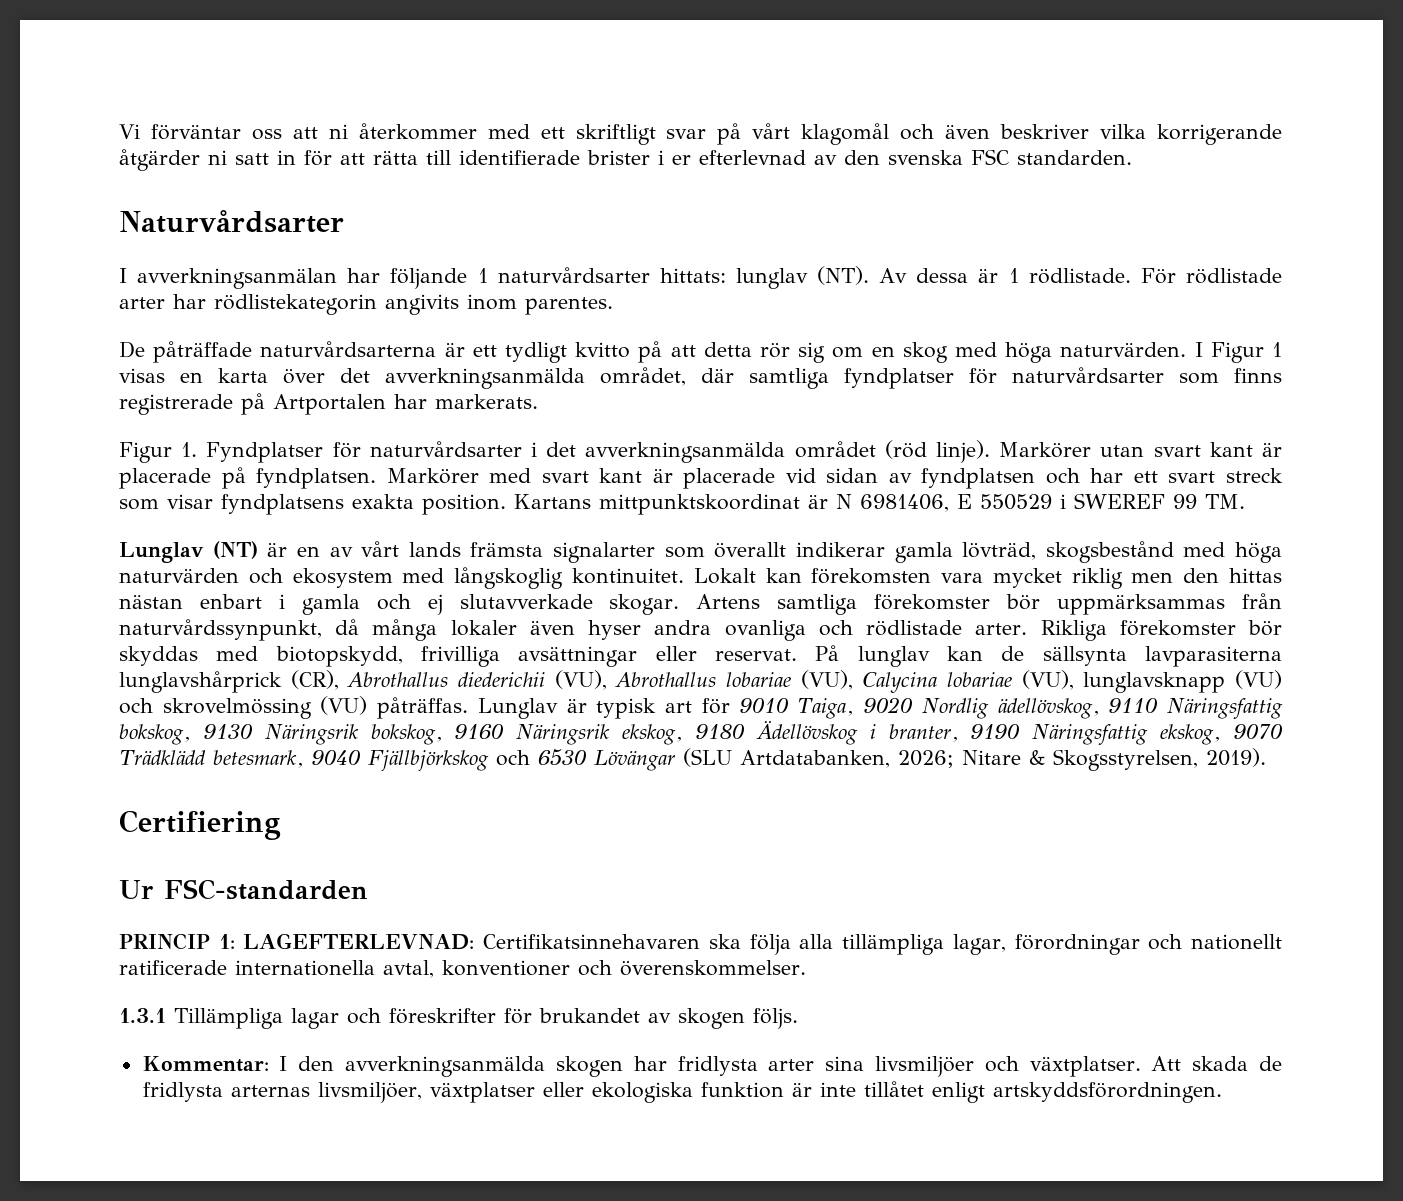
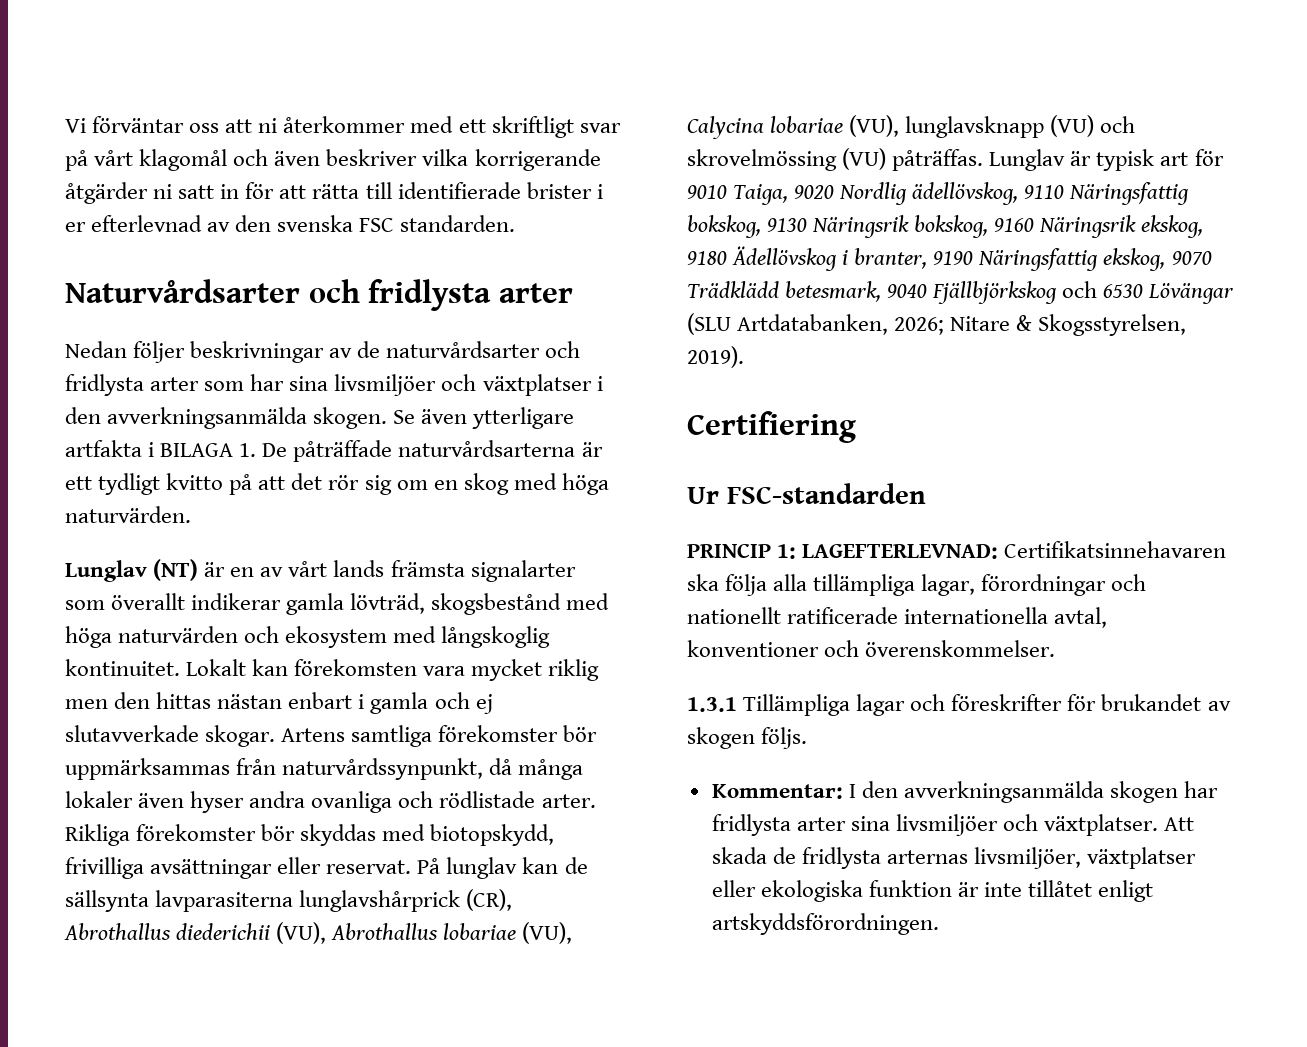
- Naturvårdsarter
- I avverkningsanmälan har följande 1 naturvårdsarter hittats: lunglav (NT). Av dessa är 1 rödlistade. För rödlistade arter har rödlistekategorin angivits inom parentes.
- De påträffade naturvårdsarterna är ett tydligt kvitto på att detta rör sig om en skog med höga naturvärden. I Figur 1 visas en karta över det avverkningsanmälda området, där samtliga fyndplatser för naturvårdsarter som finns registrerade på Artportalen har markerats.
- Figur 1. Fyndplatser för naturvårdsarter i det avverkningsanmälda området (röd linje). Markörer utan svart kant är placerade på fyndplatsen. Markörer med svart kant är placerade vid sidan av fyndplatsen och har ett svart streck som visar fyndplatsens exakta position. Kartans mittpunktskoordinat är N 6981406, E 550529 i SWEREF 99 TM.
+ Naturvårdsarter och fridlysta arter
+ Nedan följer beskrivningar av de naturvårdsarter och fridlysta arter som har sina livsmiljöer och växtplatser i den avverkningsanmälda skogen. Se även ytterligare artfakta i BILAGA 1. De påträffade naturvårdsarterna är ett tydligt kvitto på att det rör sig om en skog med höga naturvärden.

